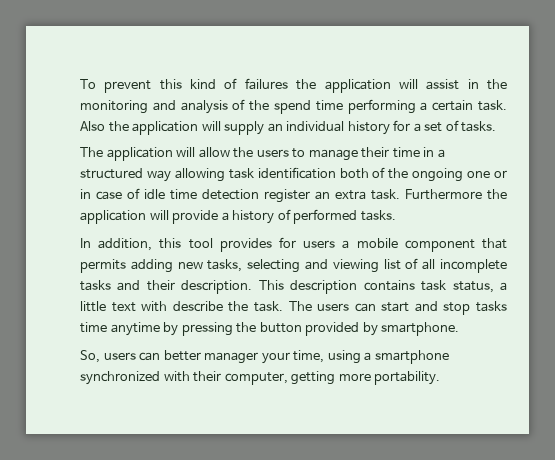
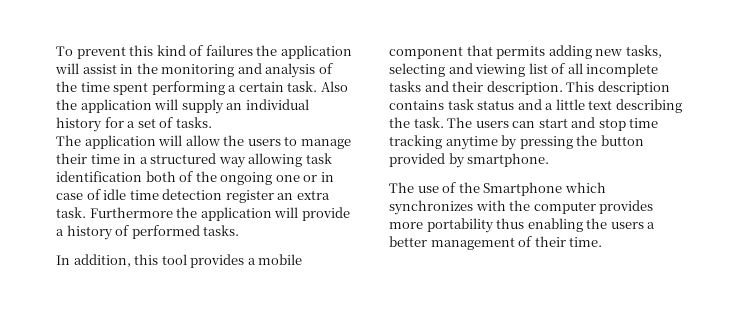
- To prevent this kind of failures the application will assist in the monitoring and analysis of the spend time performing a certain task.
+ To prevent this kind of failures the application will assist in the monitoring and analysis of the time spent performing a certain task.
- In addition, this tool provides for users a mobile component that permits adding new tasks, selecting and viewing list of all incomplete tasks and their description.
+ In addition, this tool provides a mobile component that permits adding new tasks, selecting and viewing list of all incomplete tasks and their description.
- This description contains task status, a little text with describe the task.
+ This description contains task status and a little text describing the task.
- The users can start and stop tasks time anytime by pressing the button provided by smartphone.
+ The users can start and stop time tracking anytime by pressing the button provided by smartphone.
- So, users can better manager your time, using a smartphone synchronized with their computer, getting more portability.
+ The use of the Smartphone which synchronizes with the computer provides more portability thus enabling the users a better management of their time.

